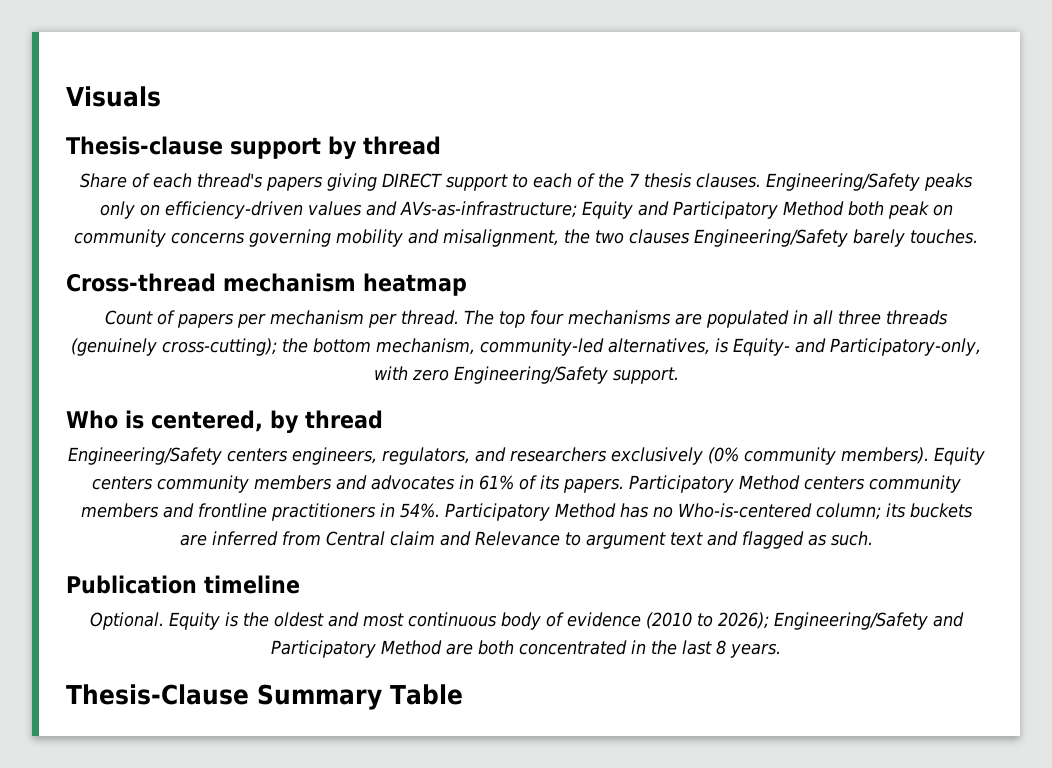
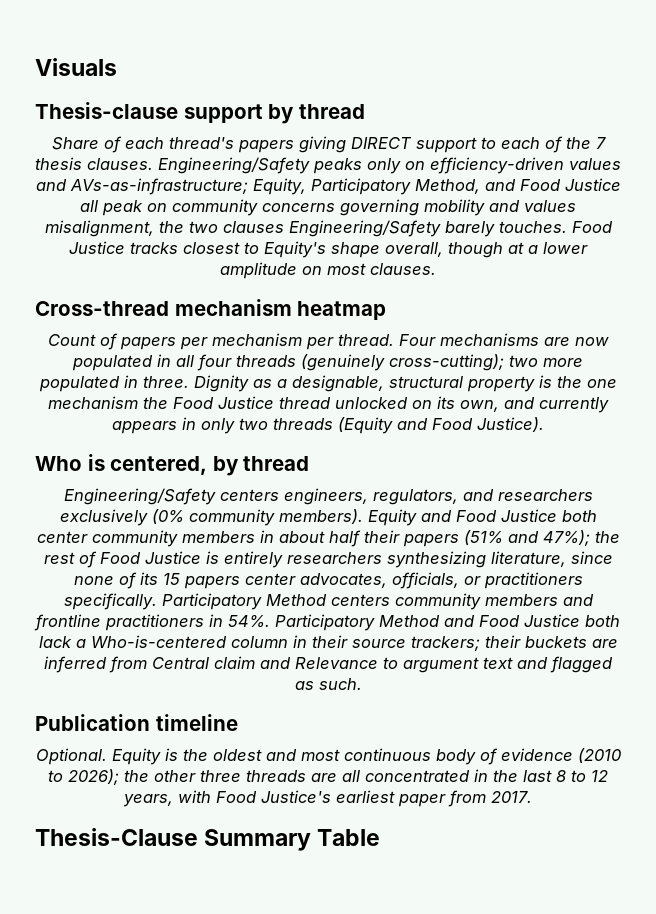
- Engineering/Safety peaks only on efficiency-driven values and AVs-as-infrastructure; Equity and Participatory Method both peak on community concerns governing mobility and misalignment, the two clauses Engineering/Safety barely touches.
+ Engineering/Safety peaks only on efficiency-driven values and AVs-as-infrastructure; Equity, Participatory Method, and Food Justice all peak on community concerns governing mobility and values misalignment, the two clauses Engineering/Safety barely touches. Food Justice tracks closest to Equity's shape overall, though at a lower amplitude on most clauses.
- The top four mechanisms are populated in all three threads (genuinely cross-cutting); the bottom mechanism, community-led alternatives, is Equity- and Participatory-only, with zero Engineering/Safety support.
+ Four mechanisms are now populated in all four threads (genuinely cross-cutting); two more populated in three. Dignity as a designable, structural property is the one mechanism the Food Justice thread unlocked on its own, and currently appears in only two threads (Equity and Food Justice).
- Equity centers community members and advocates in 61% of its papers.
+ Equity and Food Justice both center community members in about half their papers (51% and 47%); the rest of Food Justice is entirely researchers synthesizing literature, since none of its 15 papers center advocates, officials, or practitioners specifically.
- Participatory Method has no Who-is-centered column; its buckets are inferred from Central claim and Relevance to argument text and flagged as such.
+ Participatory Method and Food Justice both lack a Who-is-centered column in their source trackers; their buckets are inferred from Central claim and Relevance to argument text and flagged as such.
- Equity is the oldest and most continuous body of evidence (2010 to 2026); Engineering/Safety and Participatory Method are both concentrated in the last 8 years.
+ Equity is the oldest and most continuous body of evidence (2010 to 2026); the other three threads are all concentrated in the last 8 to 12 years, with Food Justice's earliest paper from 2017.

